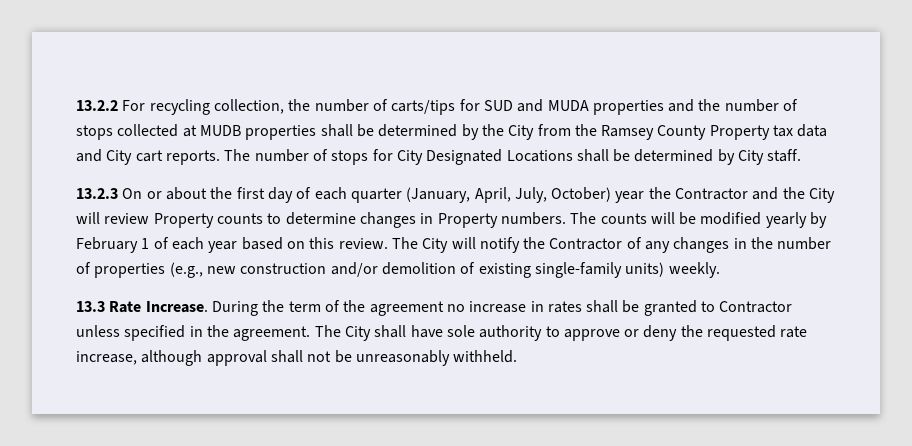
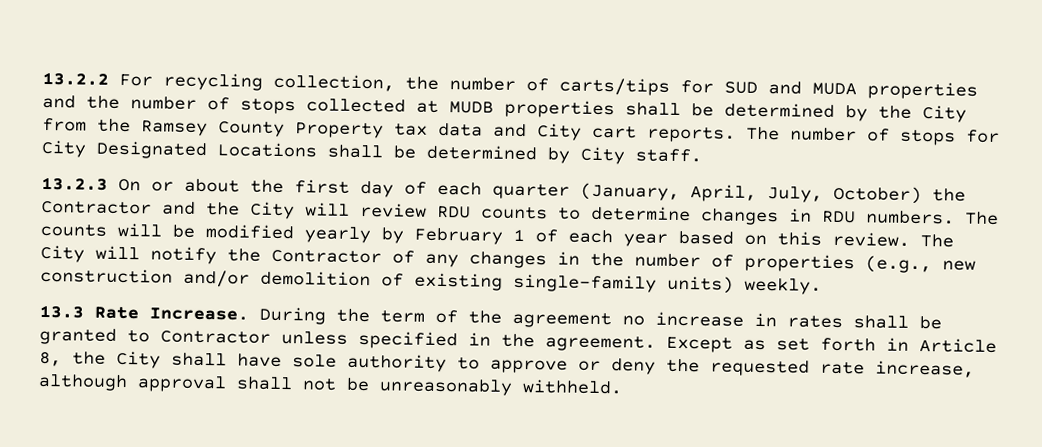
- 13.2.3 On or about the first day of each quarter (January, April, July, October) year the Contractor and the City will review Property counts to determine changes in Property numbers.
+ 13.2.3 On or about the first day of each quarter (January, April, July, October) the Contractor and the City will review RDU counts to determine changes in RDU numbers.
- The City shall have sole authority to approve or deny the requested rate increase, although approval shall not be unreasonably withheld.
+ Except as set forth in Article 8, the City shall have sole authority to approve or deny the requested rate increase, although approval shall not be unreasonably withheld.

